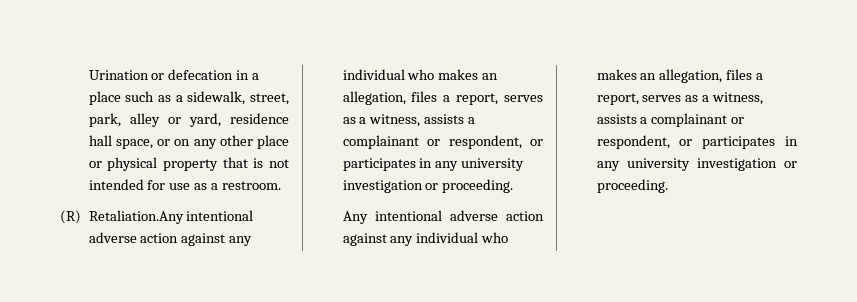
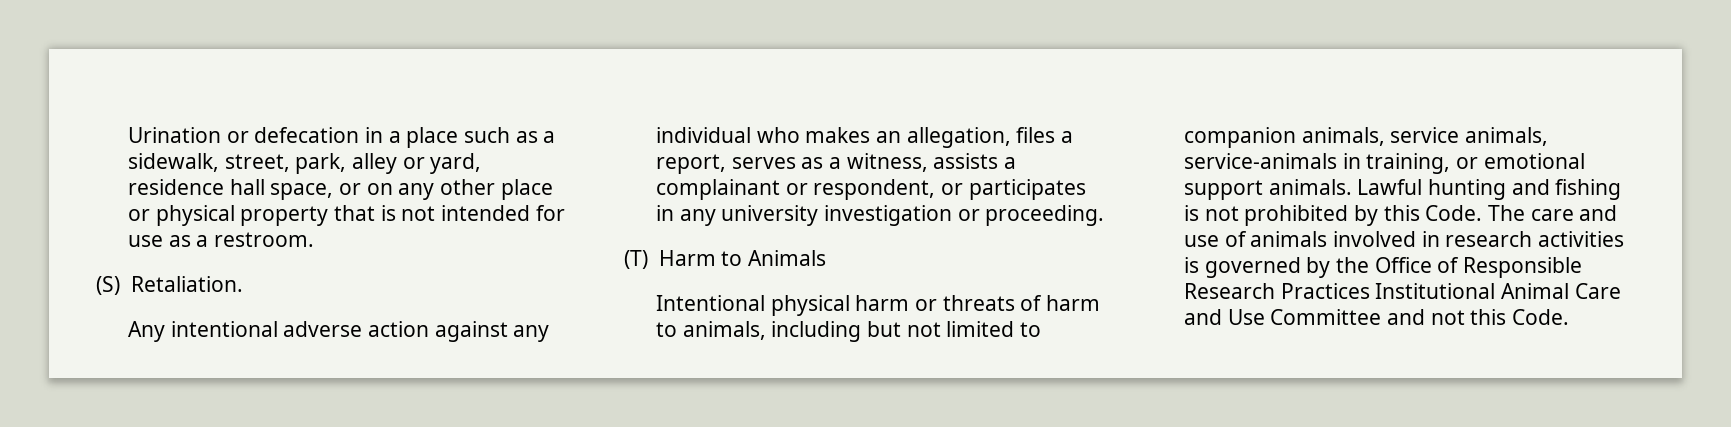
- (R) Retaliation.Any intentional adverse action against any individual who makes an allegation, files a report, serves as a witness, assists a complainant or respondent, or participates in any university investigation or proceeding.
+ (S) Retaliation.
+ (T) Harm to Animals
+ Intentional physical harm or threats of harm to animals, including but not limited to companion animals, service animals, service-animals in training, or emotional support animals. Lawful hunting and fishing is not prohibited by this Code. The care and use of animals involved in research activities is governed by the Office of Responsible Research Practices Institutional Animal Care and Use Committee and not this Code.

